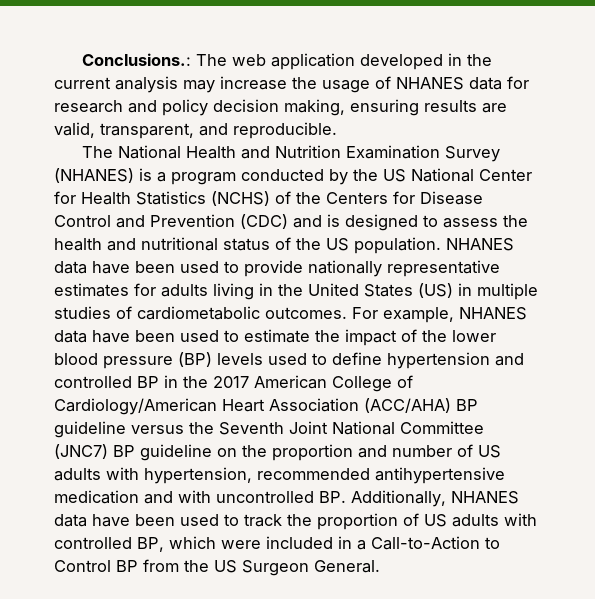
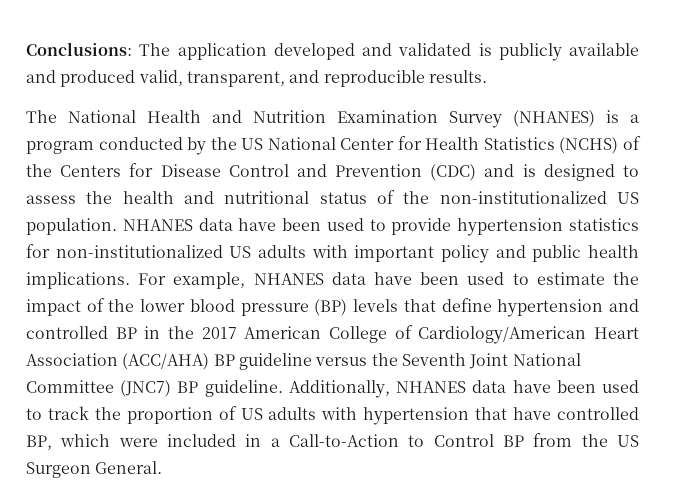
- Conclusions.: The web application developed in the current analysis may increase the usage of NHANES data for research and policy decision making, ensuring results are valid, transparent, and reproducible.
+ Conclusions: The application developed and validated is publicly available and produced valid, transparent, and reproducible results.
- The National Health and Nutrition Examination Survey (NHANES) is a program conducted by the US National Center for Health Statistics (NCHS) of the Centers for Disease Control and Prevention (CDC) and is designed to assess the health and nutritional status of the US population.
+ The National Health and Nutrition Examination Survey (NHANES) is a program conducted by the US National Center for Health Statistics (NCHS) of the Centers for Disease Control and Prevention (CDC) and is designed to assess the health and nutritional status of the non-institutionalized US population.
- NHANES data have been used to provide nationally representative estimates for adults living in the United States (US) in multiple studies of cardiometabolic outcomes.
+ NHANES data have been used to provide hypertension statistics for non-institutionalized US adults with important policy and public health implications.
- For example, NHANES data have been used to estimate the impact of the lower blood pressure (BP) levels used to define hypertension and controlled BP in the 2017 American College of Cardiology/American Heart Association (ACC/AHA) BP guideline versus the Seventh Joint National Committee (JNC7) BP guideline on the proportion and number of US adults with hypertension, recommended antihypertensive medication and with uncontrolled BP. Additionally, NHANES data have been used to track the proportion of US adults with controlled BP, which were included in a Call-to-Action to Control BP from the US Surgeon General.
+ For example, NHANES data have been used to estimate the impact of the lower blood pressure (BP) levels that define hypertension and controlled BP in the 2017 American College of Cardiology/American Heart Association (ACC/AHA) BP guideline versus the Seventh Joint National Committee (JNC7) BP guideline. Additionally, NHANES data have been used to track the proportion of US adults with hypertension that have controlled BP, which were included in a Call-to-Action to Control BP from the US Surgeon General.

